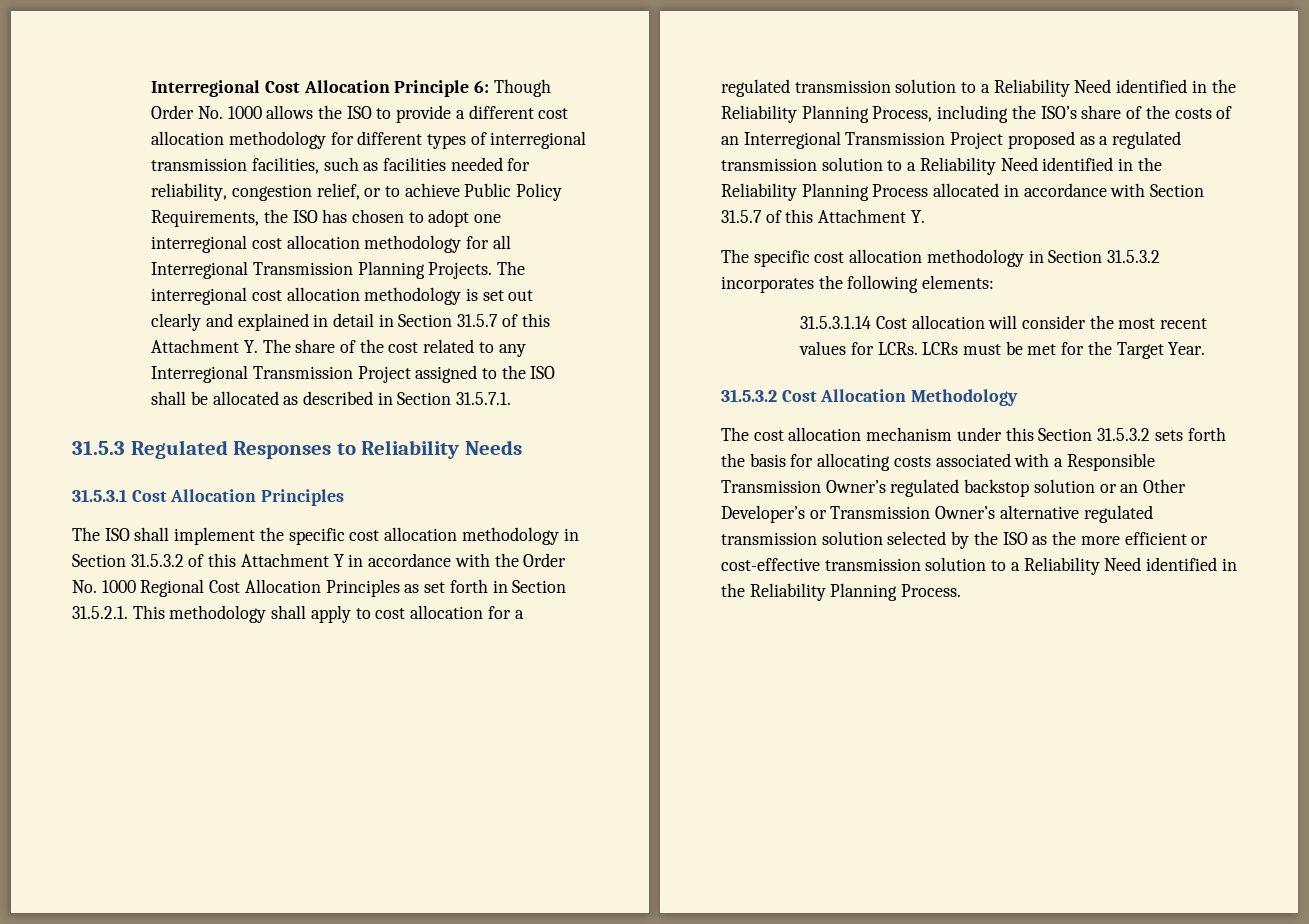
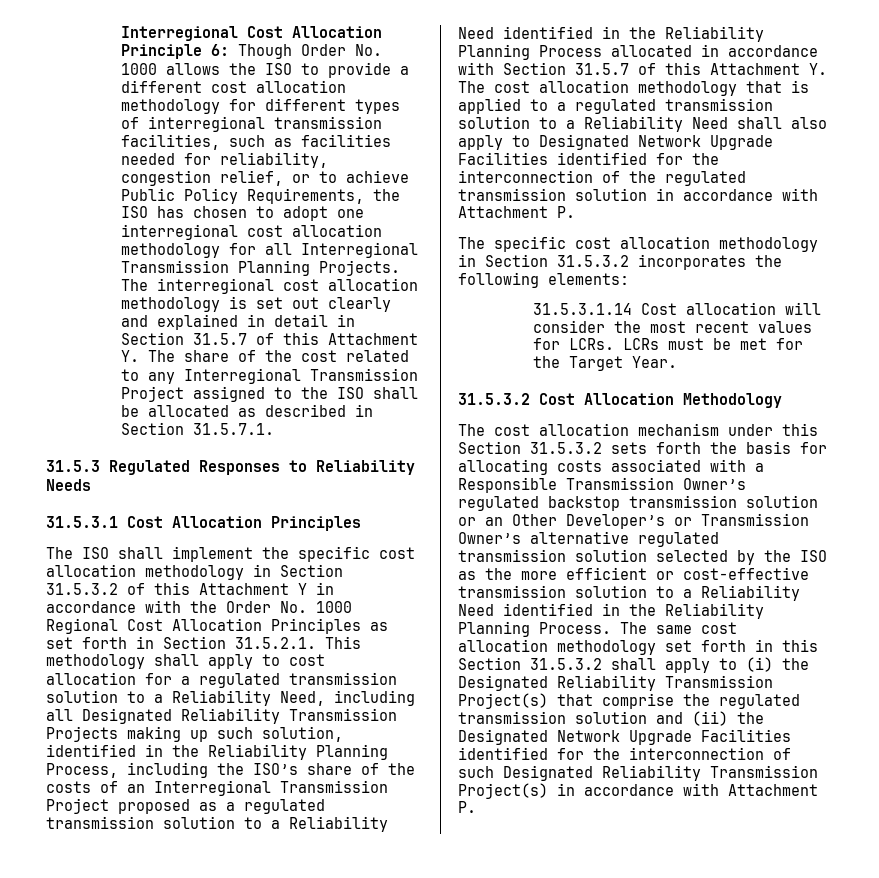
- The ISO shall implement the specific cost allocation methodology in Section 31.5.3.2 of this Attachment Y in accordance with the Order No. 1000 Regional Cost Allocation Principles as set forth in Section 31.5.2.1. This methodology shall apply to cost allocation for a regulated transmission solution to a Reliability Need identified in the Reliability Planning Process, including the ISO’s share of the costs of an Interregional Transmission Project proposed as a regulated transmission solution to a Reliability Need identified in the Reliability Planning Process allocated in accordance with Section 31.5.7 of this Attachment Y.
+ The ISO shall implement the specific cost allocation methodology in Section 31.5.3.2 of this Attachment Y in accordance with the Order No. 1000 Regional Cost Allocation Principles as set forth in Section 31.5.2.1. This methodology shall apply to cost allocation for a regulated transmission solution to a Reliability Need, including all Designated Reliability Transmission Projects making up such solution, identified in the Reliability Planning Process, including the ISO’s share of the costs of an Interregional Transmission Project proposed as a regulated transmission solution to a Reliability Need identified in the Reliability Planning Process allocated in accordance with Section 31.5.7 of this Attachment Y. The cost allocation methodology that is applied to a regulated transmission solution to a Reliability Need shall also apply to Designated Network Upgrade Facilities identified for the interconnection of the regulated transmission solution in accordance with Attachment P.
- The cost allocation mechanism under this Section 31.5.3.2 sets forth the basis for allocating costs associated with a Responsible Transmission Owner’s regulated backstop solution or an Other Developer’s or Transmission Owner’s alternative regulated transmission solution selected by the ISO as the more efficient or cost-effective transmission solution to a Reliability Need identified in the Reliability Planning Process.
+ The cost allocation mechanism under this Section 31.5.3.2 sets forth the basis for allocating costs associated with a Responsible Transmission Owner’s regulated backstop transmission solution or an Other Developer’s or Transmission Owner’s alternative regulated transmission solution selected by the ISO as the more efficient or cost-effective transmission solution to a Reliability Need identified in the Reliability Planning Process.
+ The same cost allocation methodology set forth in this Section 31.5.3.2 shall apply to (i) the Designated Reliability Transmission Project(s) that comprise the regulated transmission solution and (ii) the Designated Network Upgrade Facilities identified for the interconnection of such Designated Reliability Transmission Project(s) in accordance with Attachment P.

